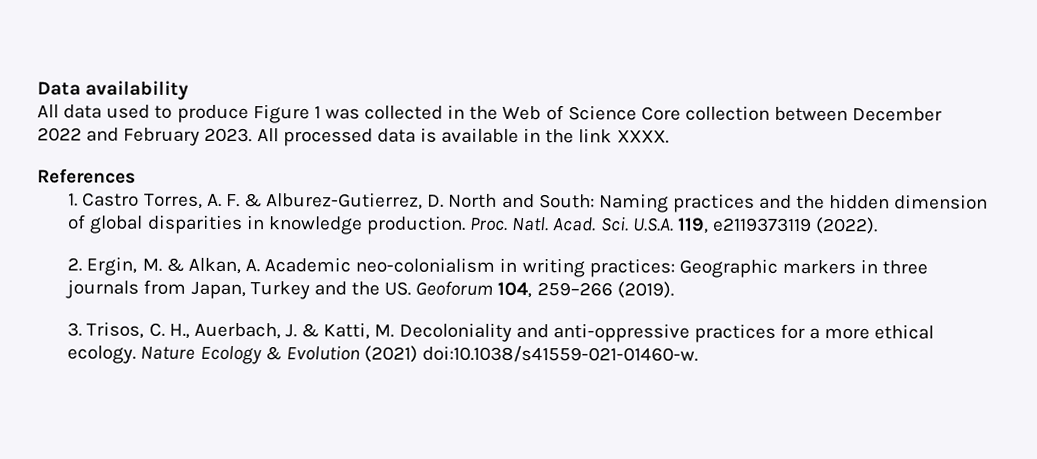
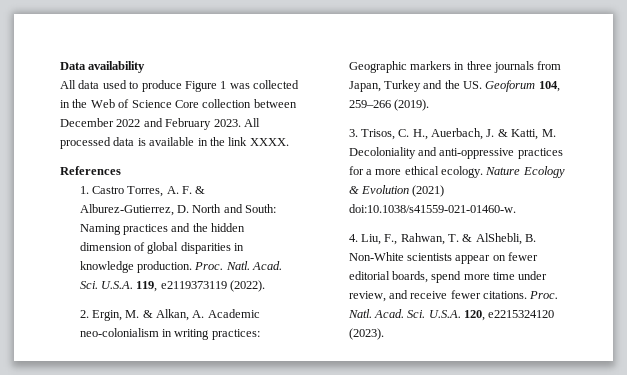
+ 4. Liu, F., Rahwan, T. & AlShebli, B. Non-White scientists appear on fewer editorial boards, spend more time under review, and receive fewer citations. Proc. Natl. Acad. Sci. U.S.A. 120, e2215324120 (2023).

